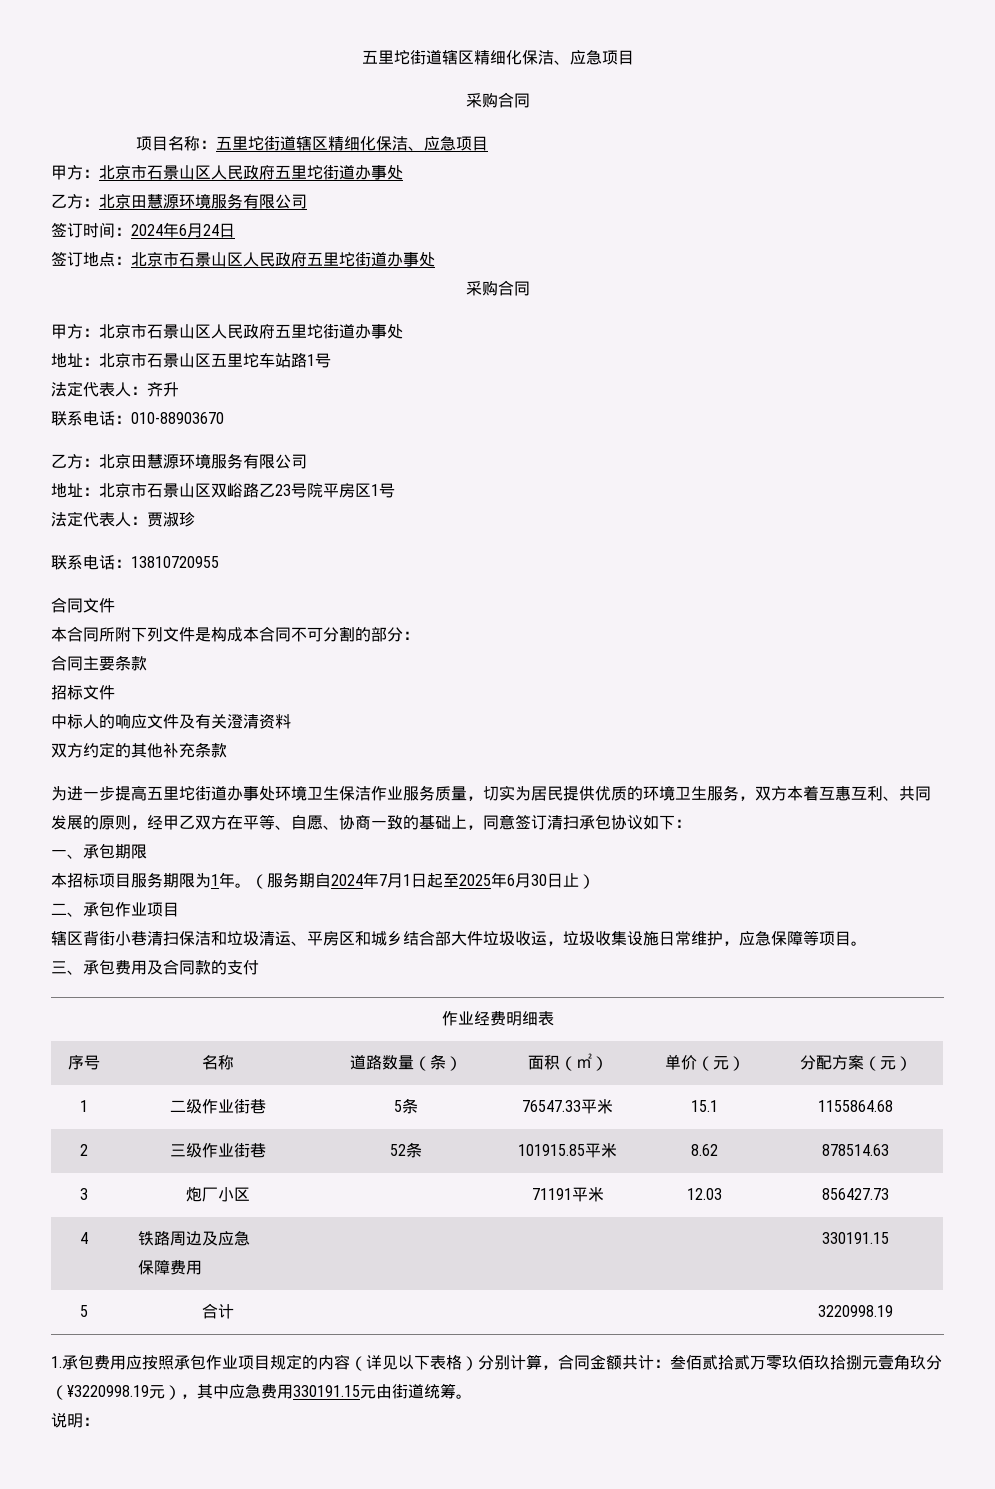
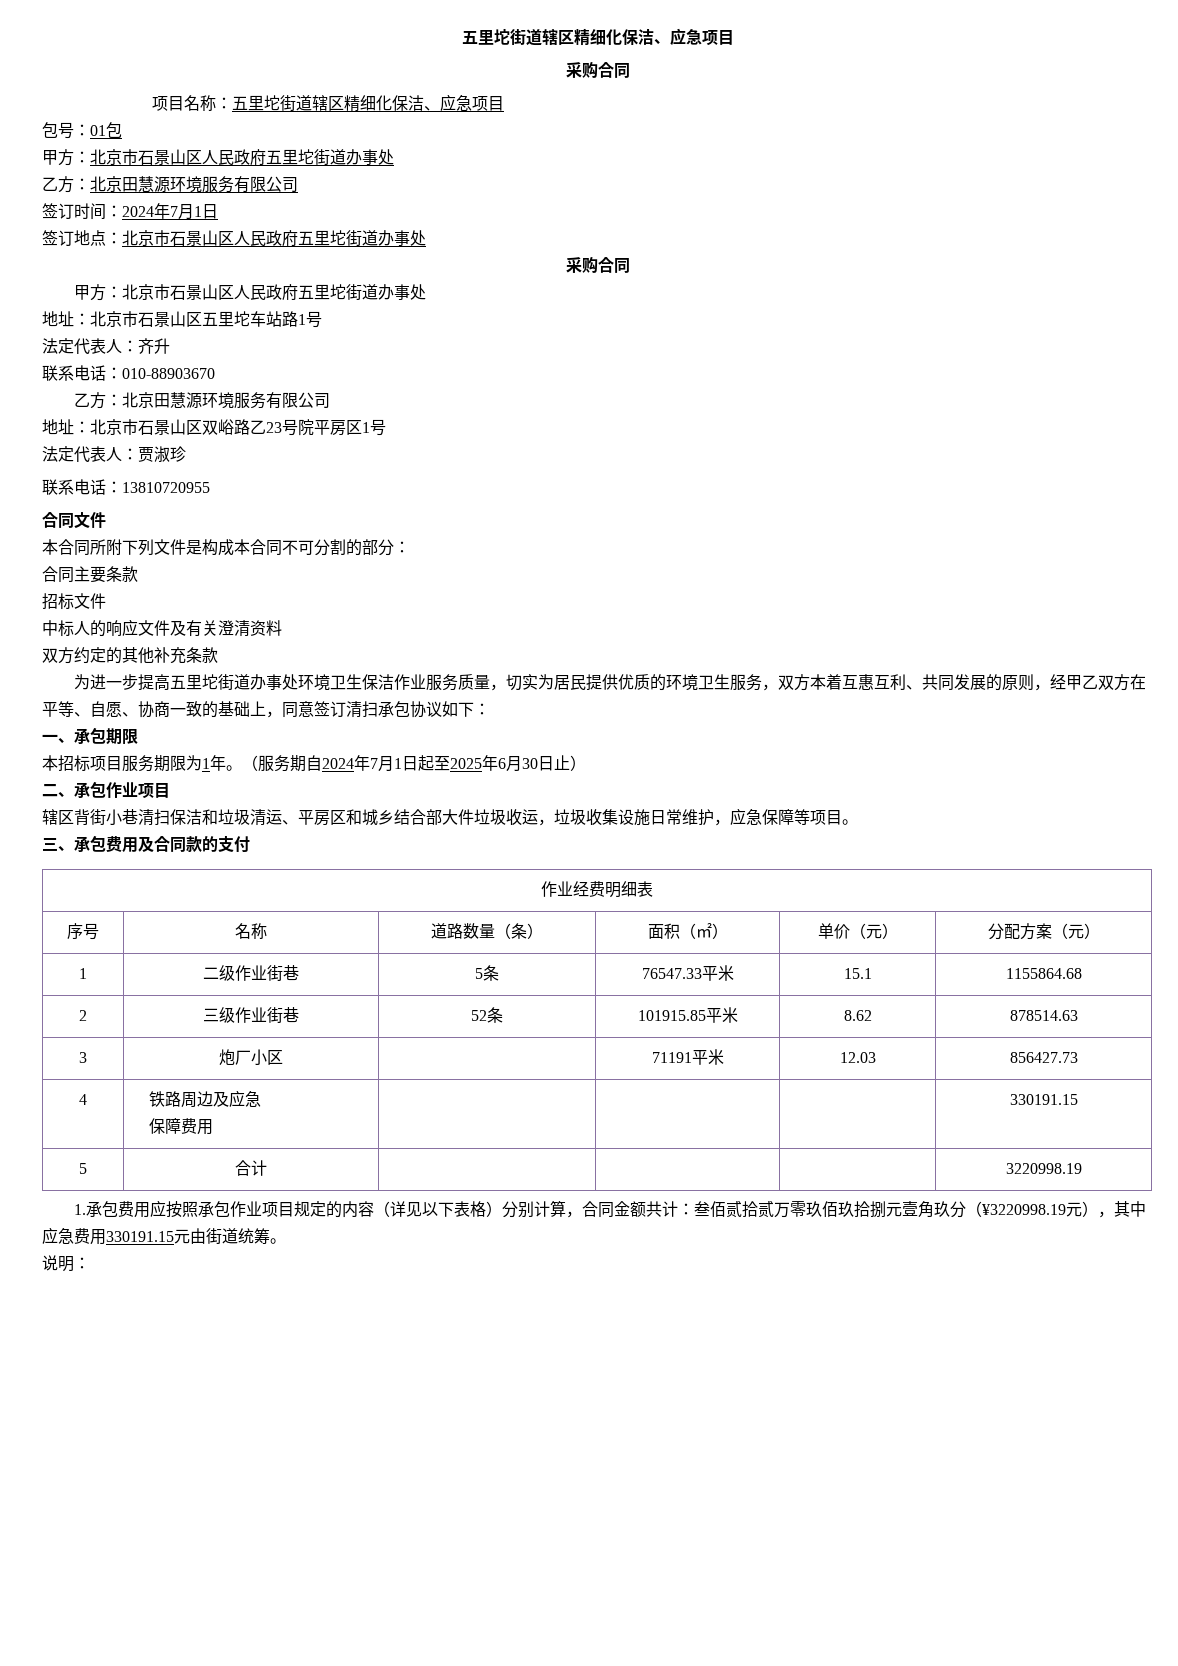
+ 包号：01包
- 签订时间：2024年6月24日
+ 签订时间：2024年7月1日

